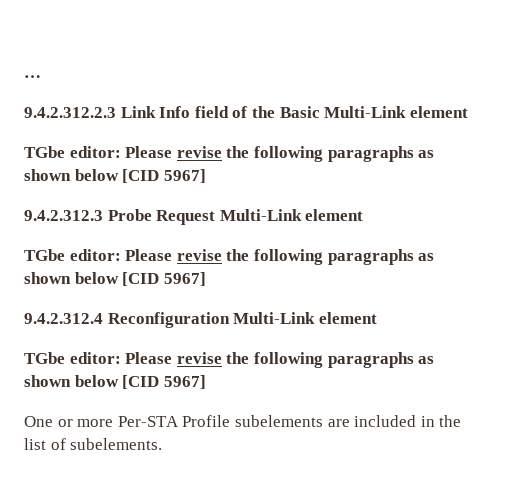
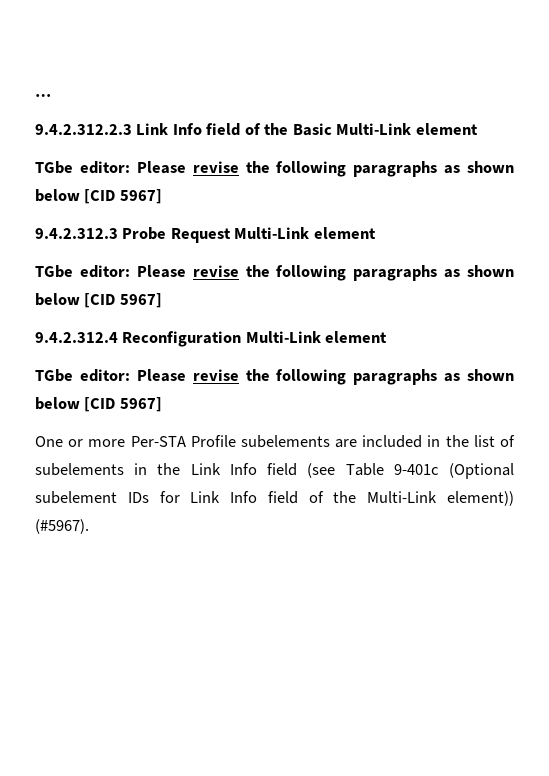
- One or more Per-STA Profile subelements are included in the list of subelements.
+ One or more Per-STA Profile subelements are included in the list of subelements in the Link Info field (see Table 9-401c (Optional subelement IDs for Link Info field of the Multi-Link element)) (#5967).

